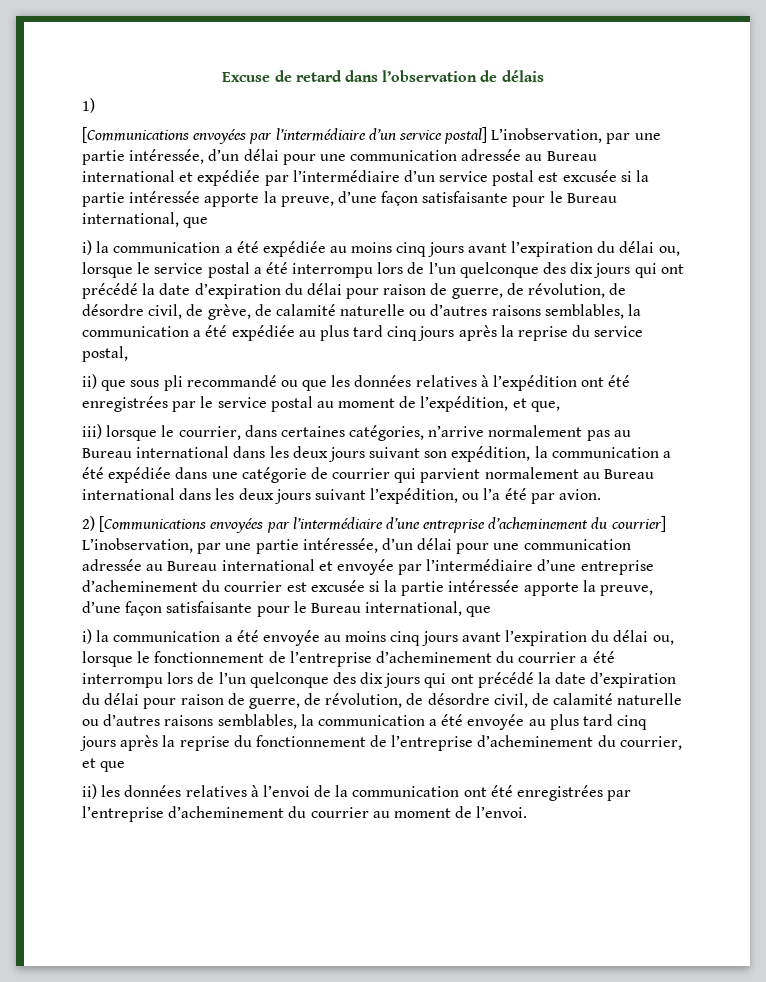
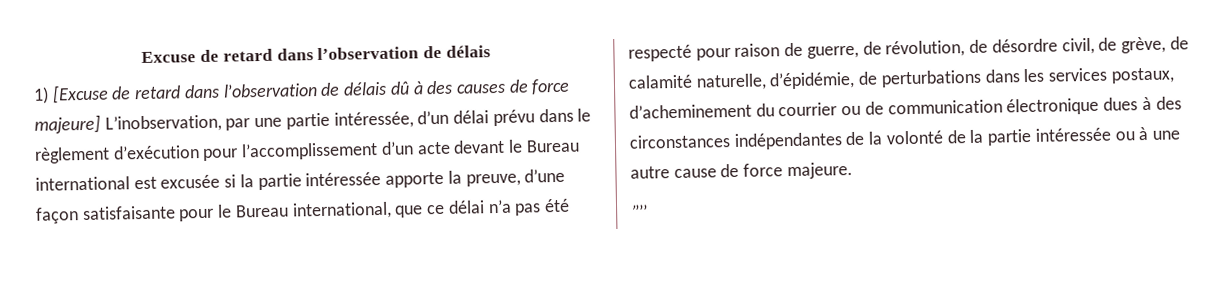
- 1)
- [Communications envoyées par l’intermédiaire d’un service postal] L’inobservation, par une partie intéressée, d’un délai pour une communication adressée au Bureau international et expédiée par l’intermédiaire d’un service postal est excusée si la partie intéressée apporte la preuve, d’une façon satisfaisante pour le Bureau international, que
- i) la communication a été expédiée au moins cinq jours avant l’expiration du délai ou, lorsque le service postal a été interrompu lors de l’un quelconque des dix jours qui ont précédé la date d’expiration du délai pour raison de guerre, de révolution, de désordre civil, de grève, de calamité naturelle ou d’autres raisons semblables, la communication a été expédiée au plus tard cinq jours après la reprise du service postal,
- ii) que sous pli recommandé ou que les données relatives à l’expédition ont été enregistrées par le service postal au moment de l’expédition, et que,
- iii) lorsque le courrier, dans certaines catégories, n’arrive normalement pas au Bureau international dans les deux jours suivant son expédition, la communication a été expédiée dans une catégorie de courrier qui parvient normalement au Bureau international dans les deux jours suivant l’expédition, ou l’a été par avion.
- 2) [Communications envoyées par l’intermédiaire d’une entreprise d’acheminement du courrier] L’inobservation, par une partie intéressée, d’un délai pour une communication adressée au Bureau international et envoyée par l’intermédiaire d’une entreprise d’acheminement du courrier est excusée si la partie intéressée apporte la preuve, d’une façon satisfaisante pour le Bureau international, que
- i) la communication a été envoyée au moins cinq jours avant l’expiration du délai ou, lorsque le fonctionnement de l’entreprise d’acheminement du courrier a été interrompu lors de l’un quelconque des dix jours qui ont précédé la date d’expiration du délai pour raison de guerre, de révolution, de désordre civil, de calamité naturelle ou d’autres raisons semblables, la communication a été envoyée au plus tard cinq jours après la reprise du fonctionnement de l’entreprise d’acheminement du courrier, et que
- ii) les données relatives à l’envoi de la communication ont été enregistrées par l’entreprise d’acheminement du courrier au moment de l’envoi.
+ 1) [Excuse de retard dans l’observation de délais dû à des causes de force majeure] L’inobservation, par une partie intéressée, d’un délai prévu dans le règlement d’exécution pour l’accomplissement d’un acte devant le Bureau international est excusée si la partie intéressée apporte la preuve, d’une façon satisfaisante pour le Bureau international, que ce délai n’a pas été respecté pour raison de guerre, de révolution, de désordre civil, de grève, de calamité naturelle, d’épidémie, de perturbations dans les services postaux, d’acheminement du courrier ou de communication électronique dues à des circonstances indépendantes de la volonté de la partie intéressée ou à une autre cause de force majeure.
+ ’’’’

